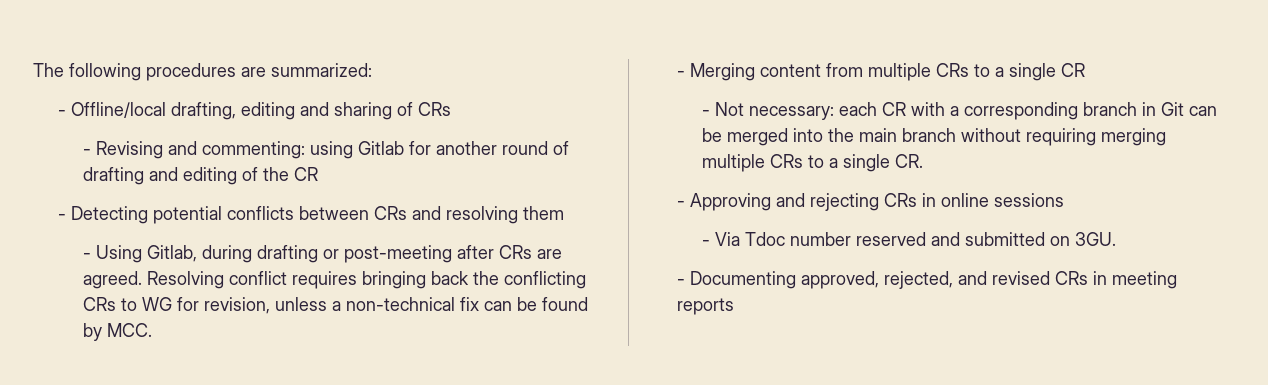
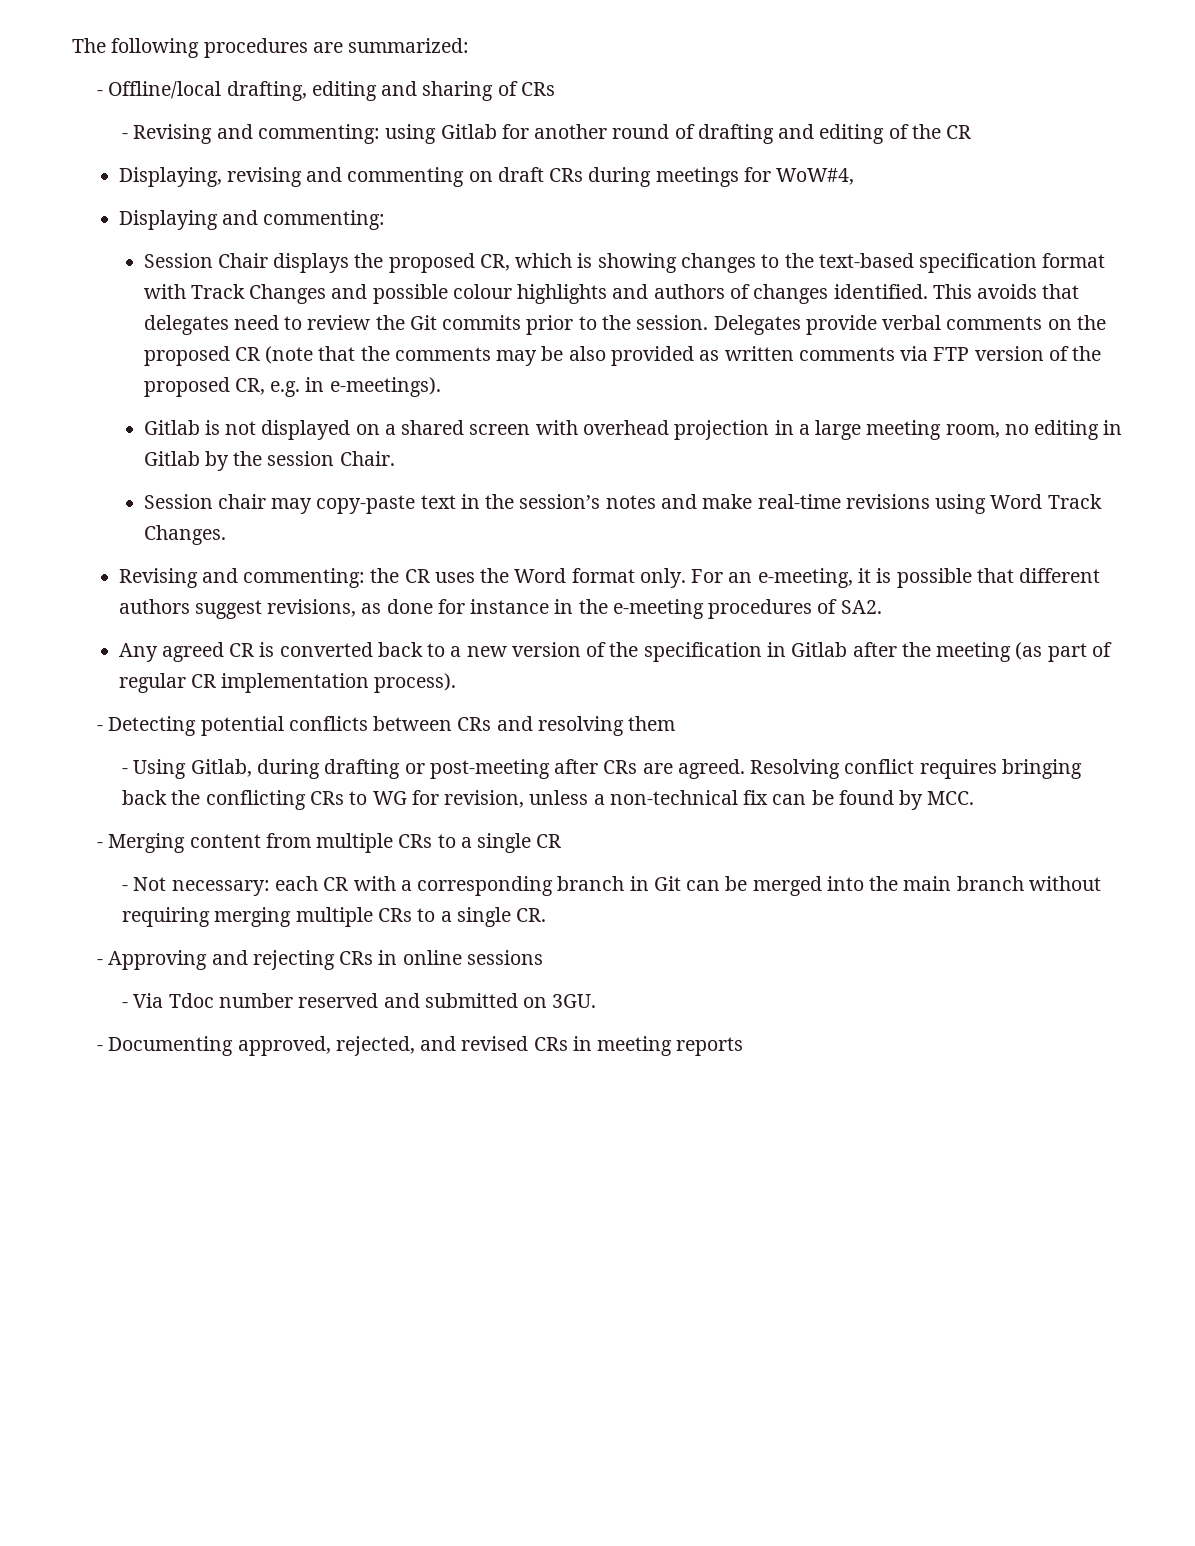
+ Displaying, revising and commenting on draft CRs during meetings for WoW#4,
+ Displaying and commenting:
+ Session Chair displays the proposed CR, which is showing changes to the text-based specification format with Track Changes and possible colour highlights and authors of changes identified. This avoids that delegates need to review the Git commits prior to the session. Delegates provide verbal comments on the proposed CR (note that the comments may be also provided as written comments via FTP version of the proposed CR, e.g. in e-meetings).
+ Gitlab is not displayed on a shared screen with overhead projection in a large meeting room, no editing in Gitlab by the session Chair.
+ Session chair may copy-paste text in the session’s notes and make real-time revisions using Word Track Changes.
+ Revising and commenting: the CR uses the Word format only. For an e-meeting, it is possible that different authors suggest revisions, as done for instance in the e-meeting procedures of SA2.
+ Any agreed CR is converted back to a new version of the specification in Gitlab after the meeting (as part of regular CR implementation process).

